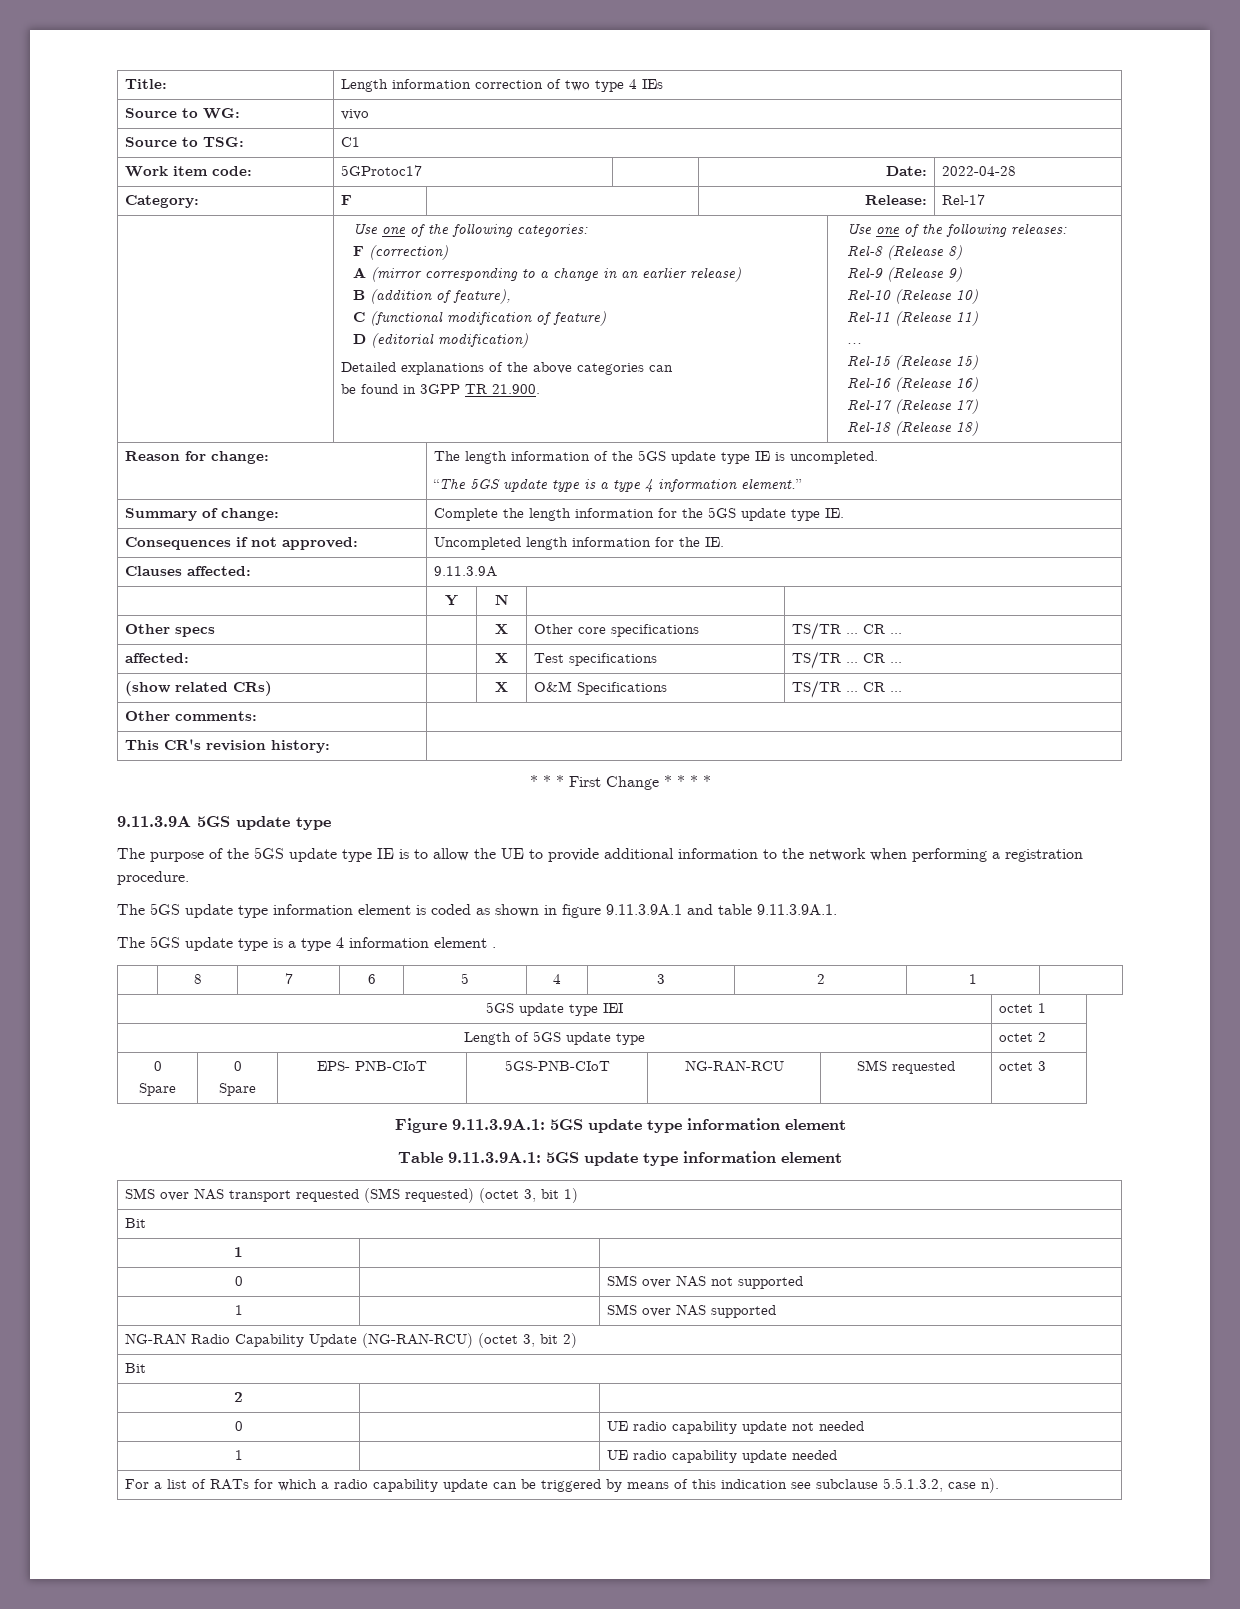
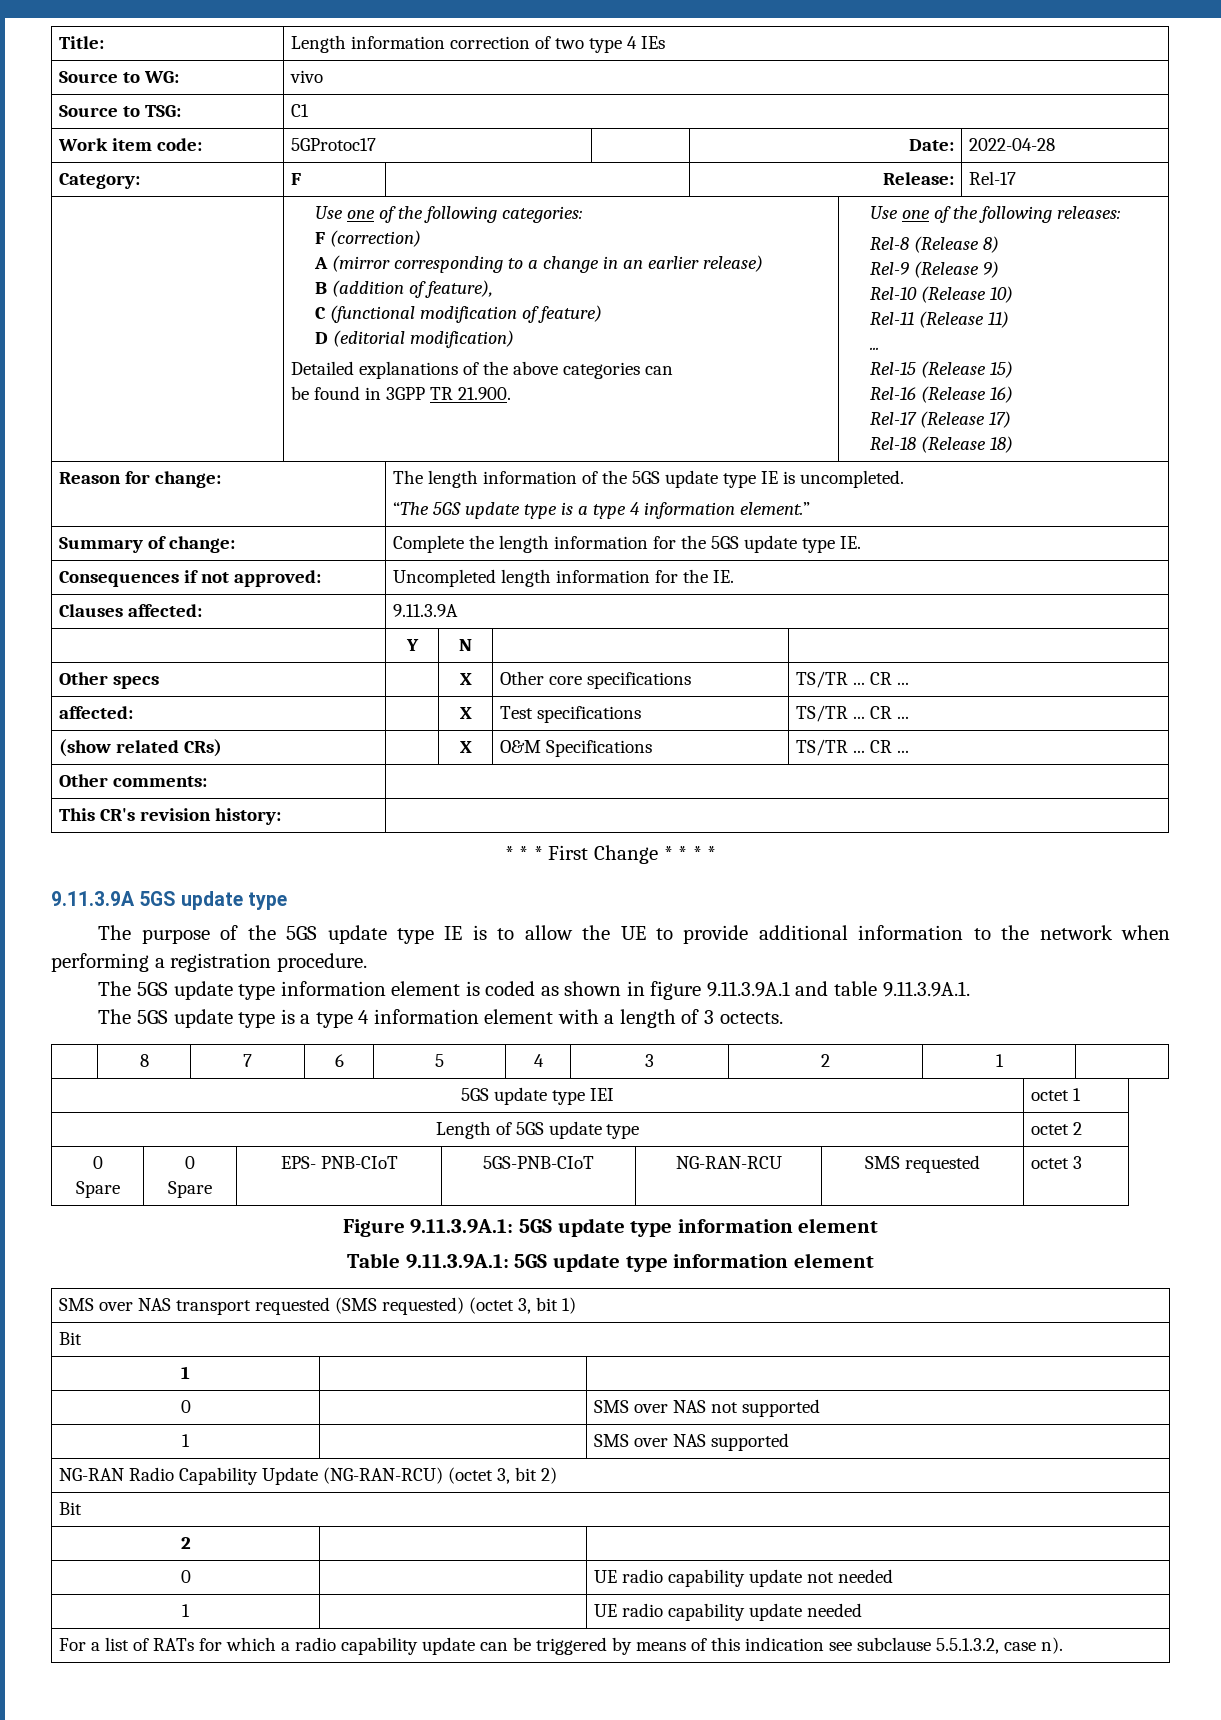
- The 5GS update type is a type 4 information element .
+ The 5GS update type is a type 4 information element with a length of 3 octects.

